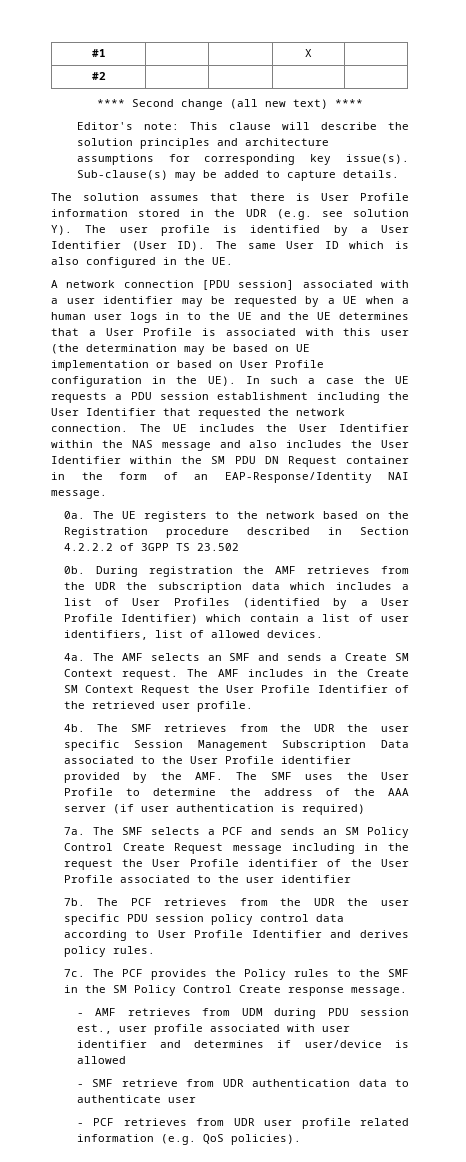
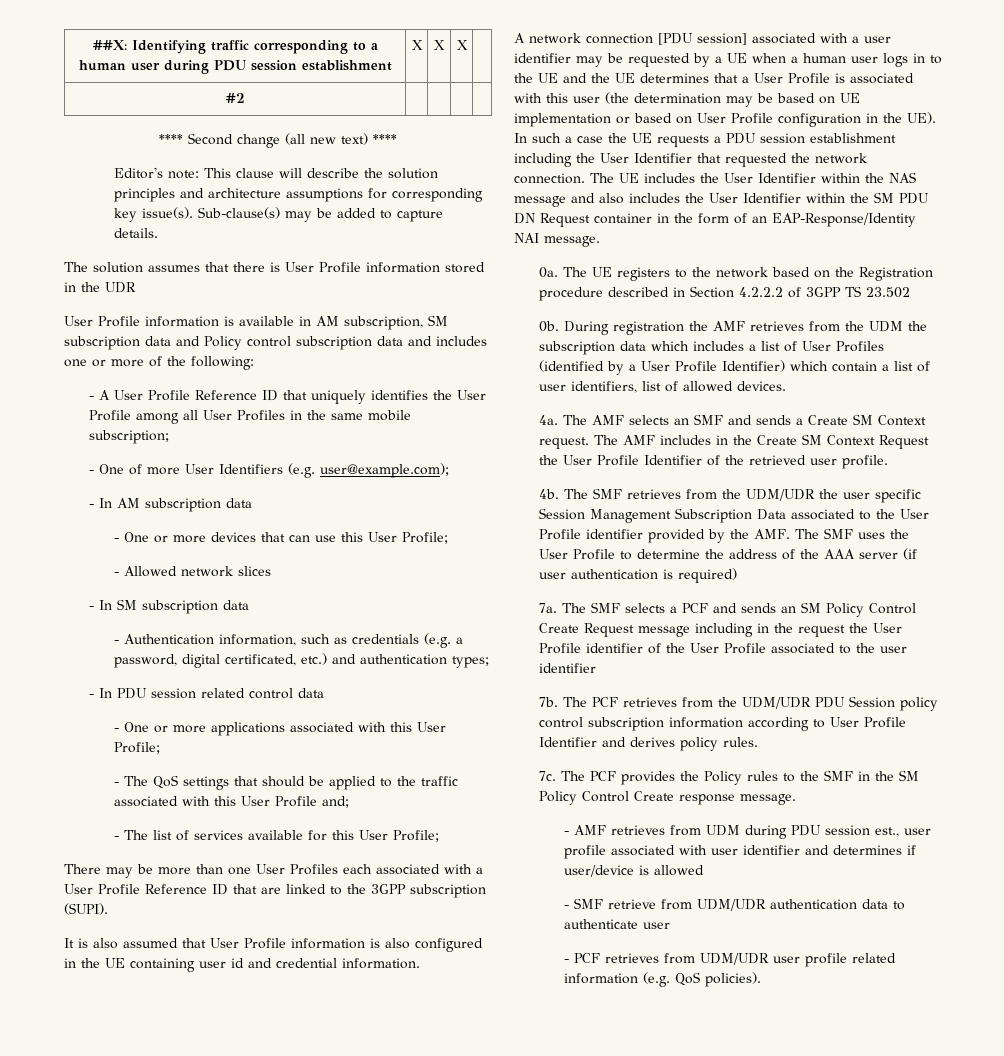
- #1 | | | X |
+ ##X: Identifying traffic corresponding to a human user during PDU session establishment | X | X | X |
- The solution assumes that there is User Profile information stored in the UDR (e.g. see solution Y). The user profile is identified by a User Identifier (User ID). The same User ID which is also configured in the UE.
+ The solution assumes that there is User Profile information stored in the UDR
+ User Profile information is available in AM subscription, SM subscription data and Policy control subscription data and includes one or more of the following:
+ - A User Profile Reference ID that uniquely identifies the User Profile among all User Profiles in the same mobile subscription;
+ - One of more User Identifiers (e.g. user@example.com);
+ - In AM subscription data
+ - One or more devices that can use this User Profile;
+ - Allowed network slices
+ - In SM subscription data
+ - Authentication information, such as credentials (e.g. a password, digital certificated, etc.) and authentication types;
+ - In PDU session related control data
+ - One or more applications associated with this User Profile;
+ - The QoS settings that should be applied to the traffic associated with this User Profile and;
+ - The list of services available for this User Profile;
+ There may be more than one User Profiles each associated with a User Profile Reference ID that are linked to the 3GPP subscription (SUPI).
+ It is also assumed that User Profile information is also configured in the UE containing user id and credential information.
- During registration the AMF retrieves from the UDR the subscription data which includes a list of User Profiles (identified by a User Profile Identifier) which contain a list of user identifiers, list of allowed devices.
+ During registration the AMF retrieves from the UDM the subscription data which includes a list of User Profiles (identified by a User Profile Identifier) which contain a list of user identifiers, list of allowed devices.
- The SMF retrieves from the UDR the user specific Session Management Subscription Data associated to the User Profile identifier provided by the AMF. The SMF uses the User Profile to determine the address of the AAA server (if user authentication is required)
+ The SMF retrieves from the UDM/UDR the user specific Session Management Subscription Data associated to the User Profile identifier provided by the AMF. The SMF uses the User Profile to determine the address of the AAA server (if user authentication is required)
- The PCF retrieves from the UDR the user specific PDU session policy control data according to User Profile Identifier and derives policy rules.
+ The PCF retrieves from the UDM/UDR PDU Session policy control subscription information according to User Profile Identifier and derives policy rules.
- - SMF retrieve from UDR authentication data to authenticate user
+ - SMF retrieve from UDM/UDR authentication data to authenticate user
- - PCF retrieves from UDR user profile related information (e.g. QoS policies).
+ - PCF retrieves from UDM/UDR user profile related information (e.g. QoS policies).

